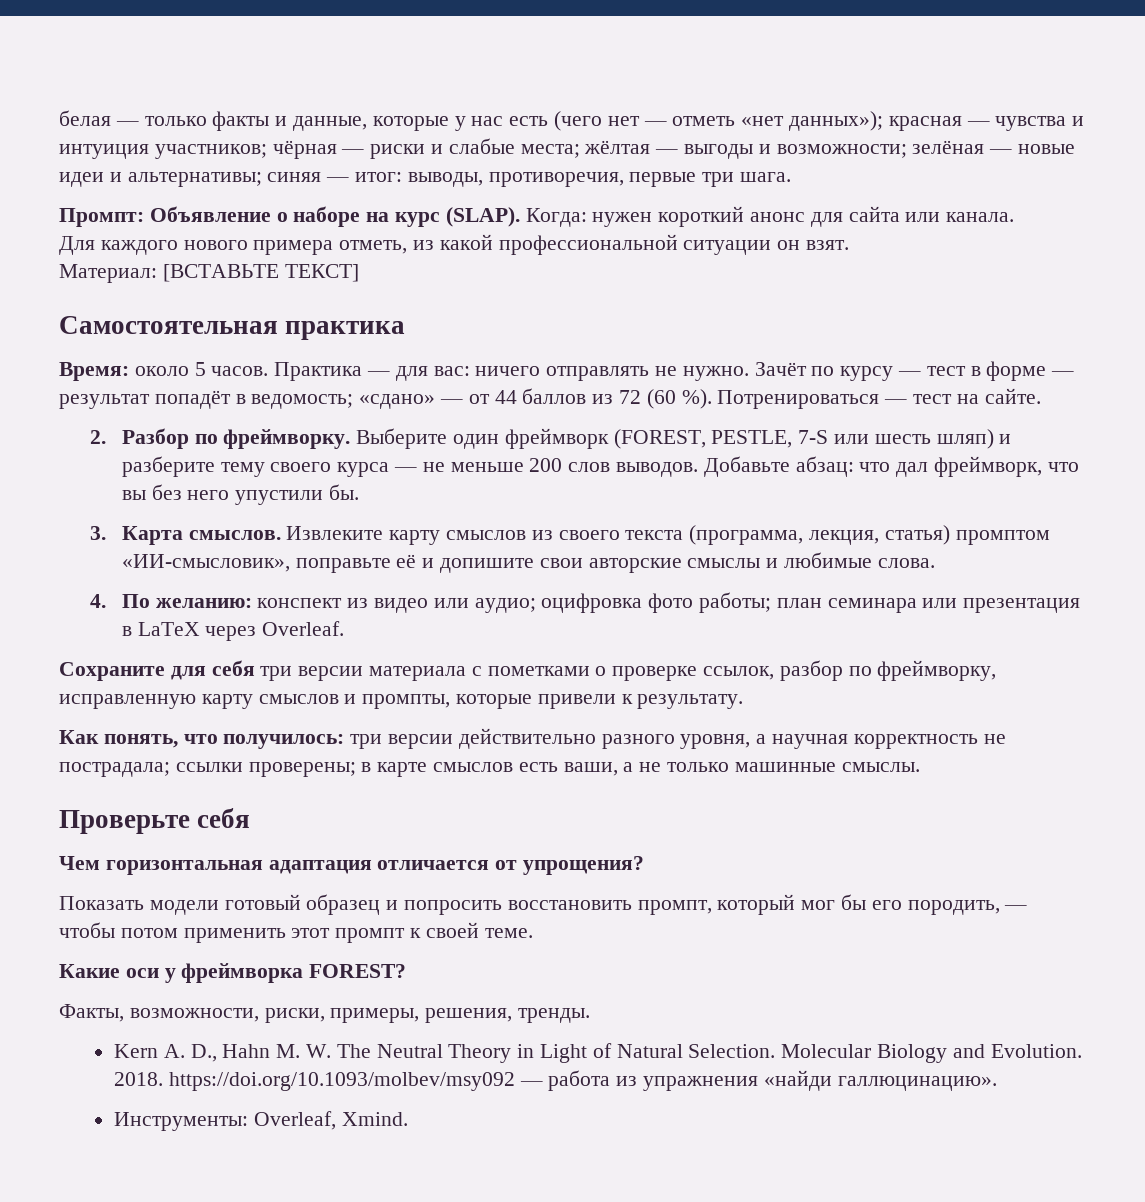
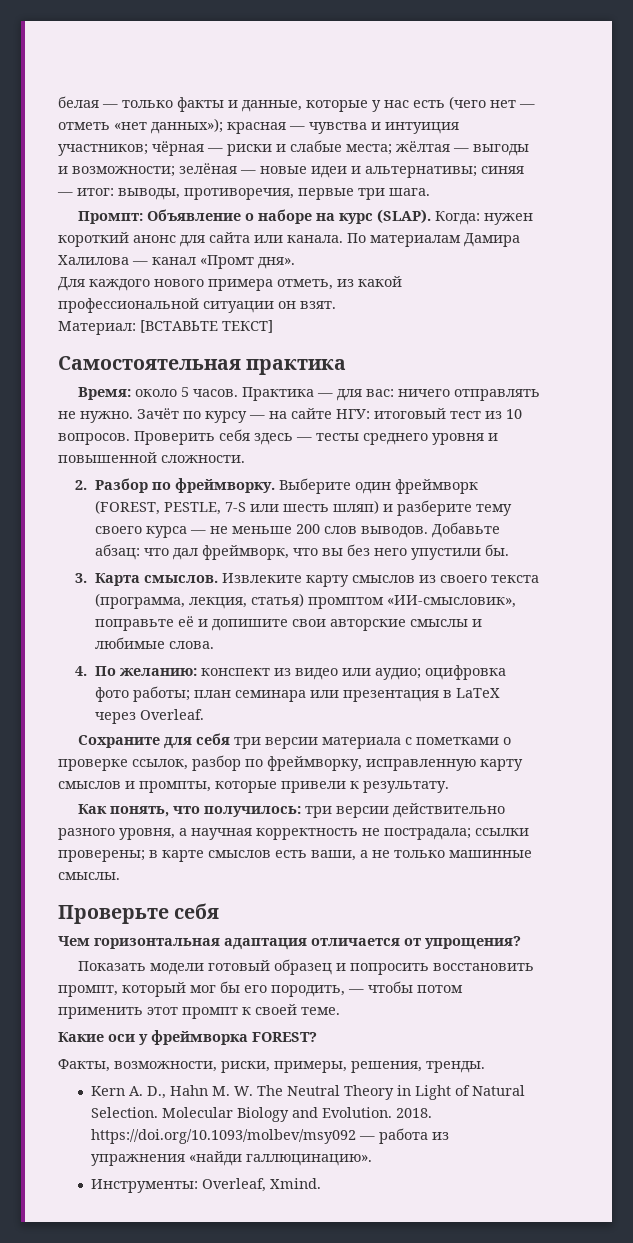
+ По материалам Дамира Халилова — канал «Промт дня».
- Зачёт по курсу — тест в форме — результат попадёт в ведомость; «сдано» — от 44 баллов из 72 (60 %). Потренироваться — тест на сайте.
+ Зачёт по курсу — на сайте НГУ: итоговый тест из 10 вопросов. Проверить себя здесь — тесты среднего уровня и повышенной сложности.

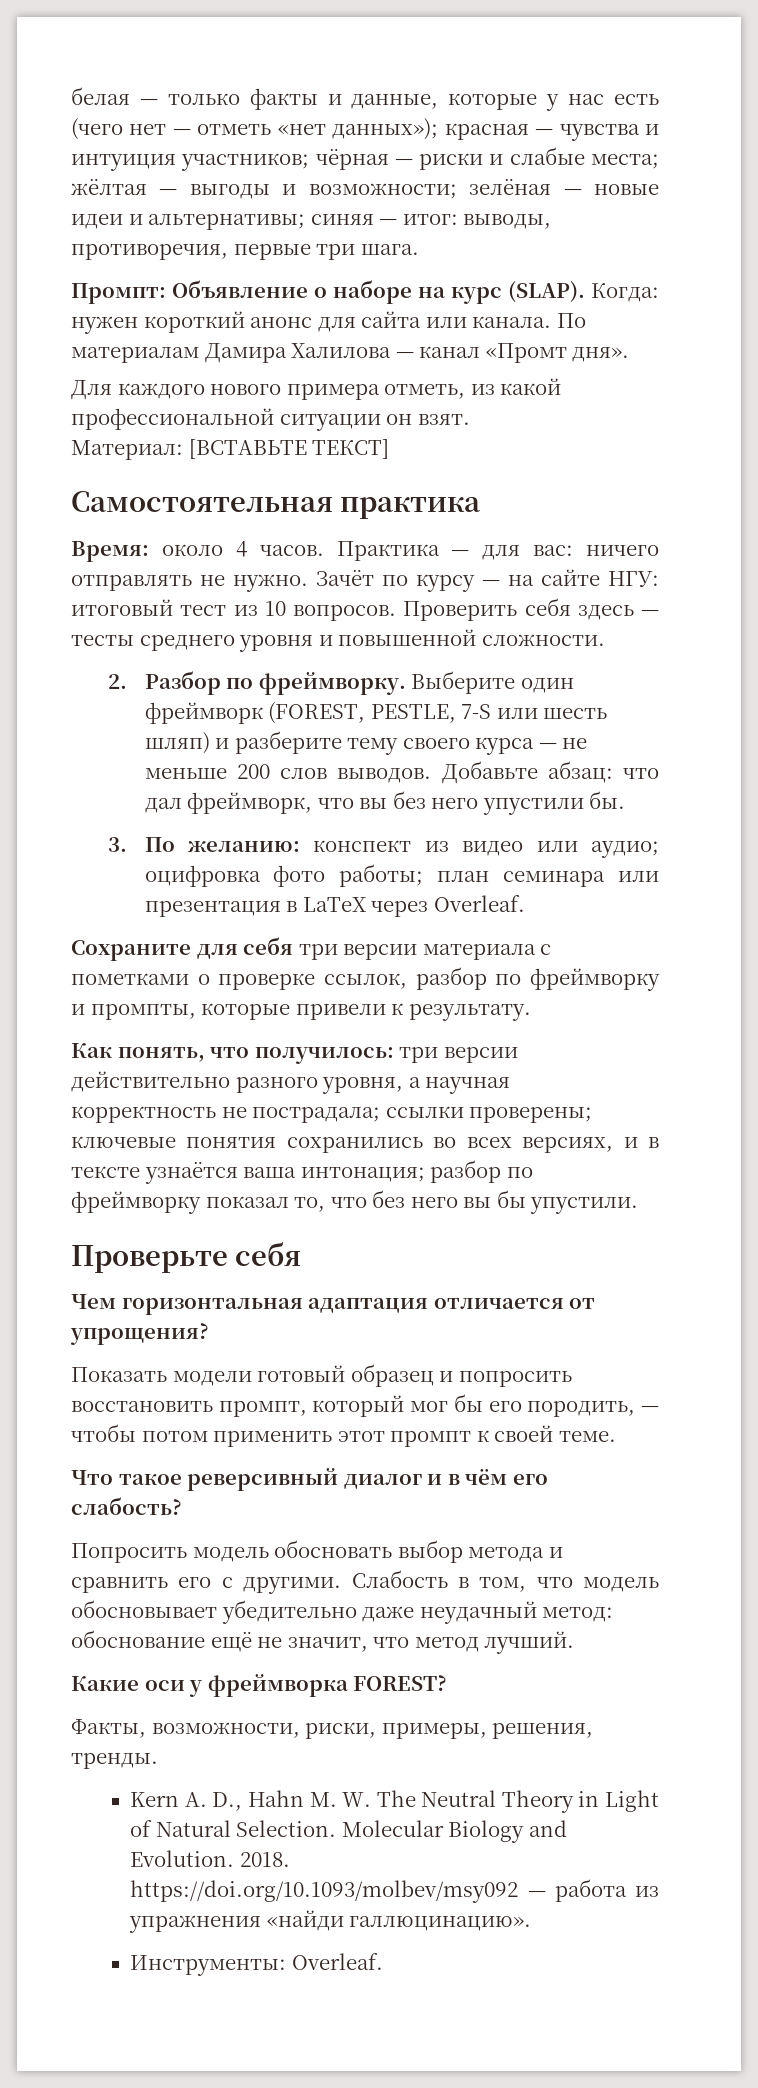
- Время: около 5 часов.
+ Время: около 4 часов.
- 3. Карта смыслов. Извлеките карту смыслов из своего текста (программа, лекция, статья) промптом «ИИ-смысловик», поправьте её и допишите свои авторские смыслы и любимые слова.
- 4. По желанию: конспект из видео или аудио; оцифровка фото работы; план семинара или презентация в LaTeX через Overleaf.
+ 3. По желанию: конспект из видео или аудио; оцифровка фото работы; план семинара или презентация в LaTeX через Overleaf.
- Сохраните для себя три версии материала с пометками о проверке ссылок, разбор по фреймворку, исправленную карту смыслов и промпты, которые привели к результату.
+ Сохраните для себя три версии материала с пометками о проверке ссылок, разбор по фреймворку и промпты, которые привели к результату.
- Как понять, что получилось: три версии действительно разного уровня, а научная корректность не пострадала; ссылки проверены; в карте смыслов есть ваши, а не только машинные смыслы.
+ Как понять, что получилось: три версии действительно разного уровня, а научная корректность не пострадала; ссылки проверены; ключевые понятия сохранились во всех версиях, и в тексте узнаётся ваша интонация; разбор по фреймворку показал то, что без него вы бы упустили.
+ Что такое реверсивный диалог и в чём его слабость?
+ Попросить модель обосновать выбор метода и сравнить его с другими. Слабость в том, что модель обосновывает убедительно даже неудачный метод: обоснование ещё не значит, что метод лучший.
- Инструменты: Overleaf, Xmind.
+ Инструменты: Overleaf.

